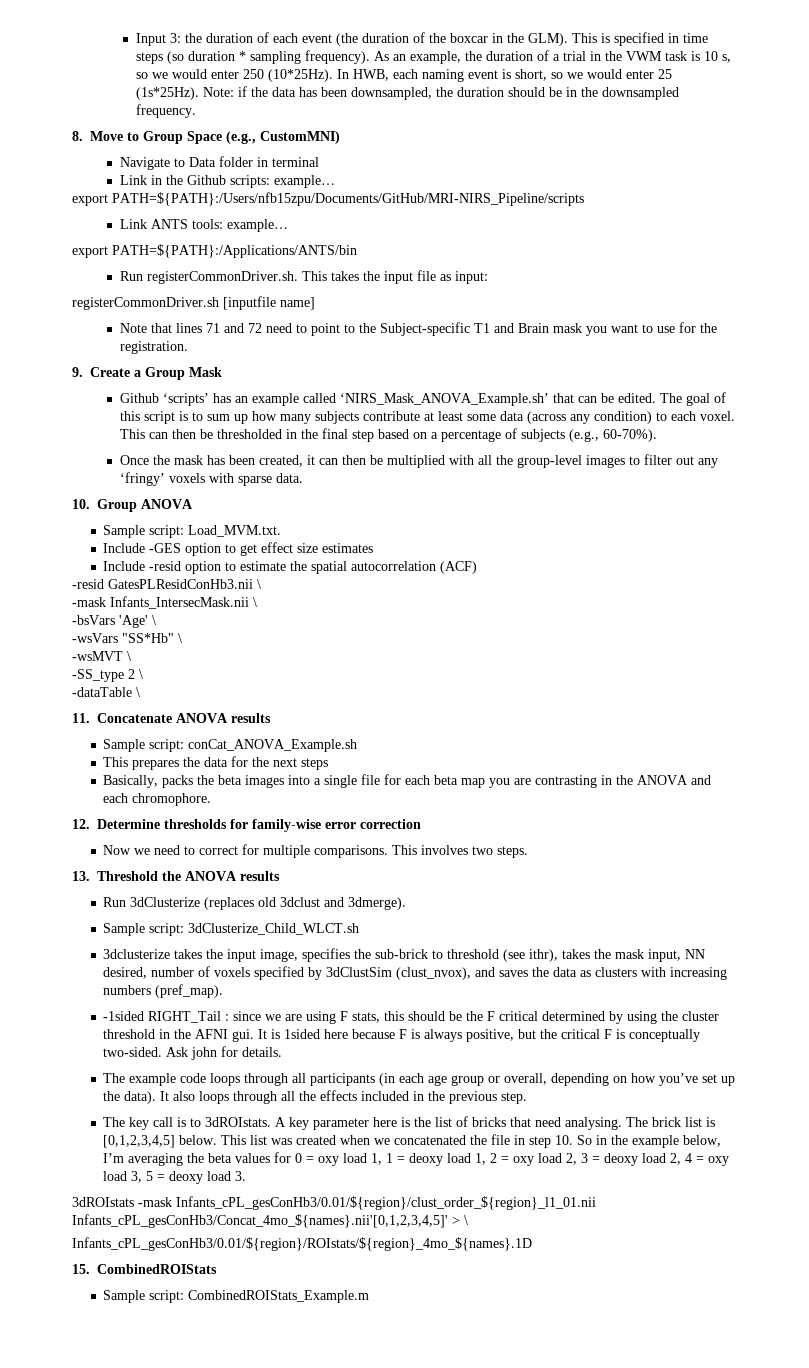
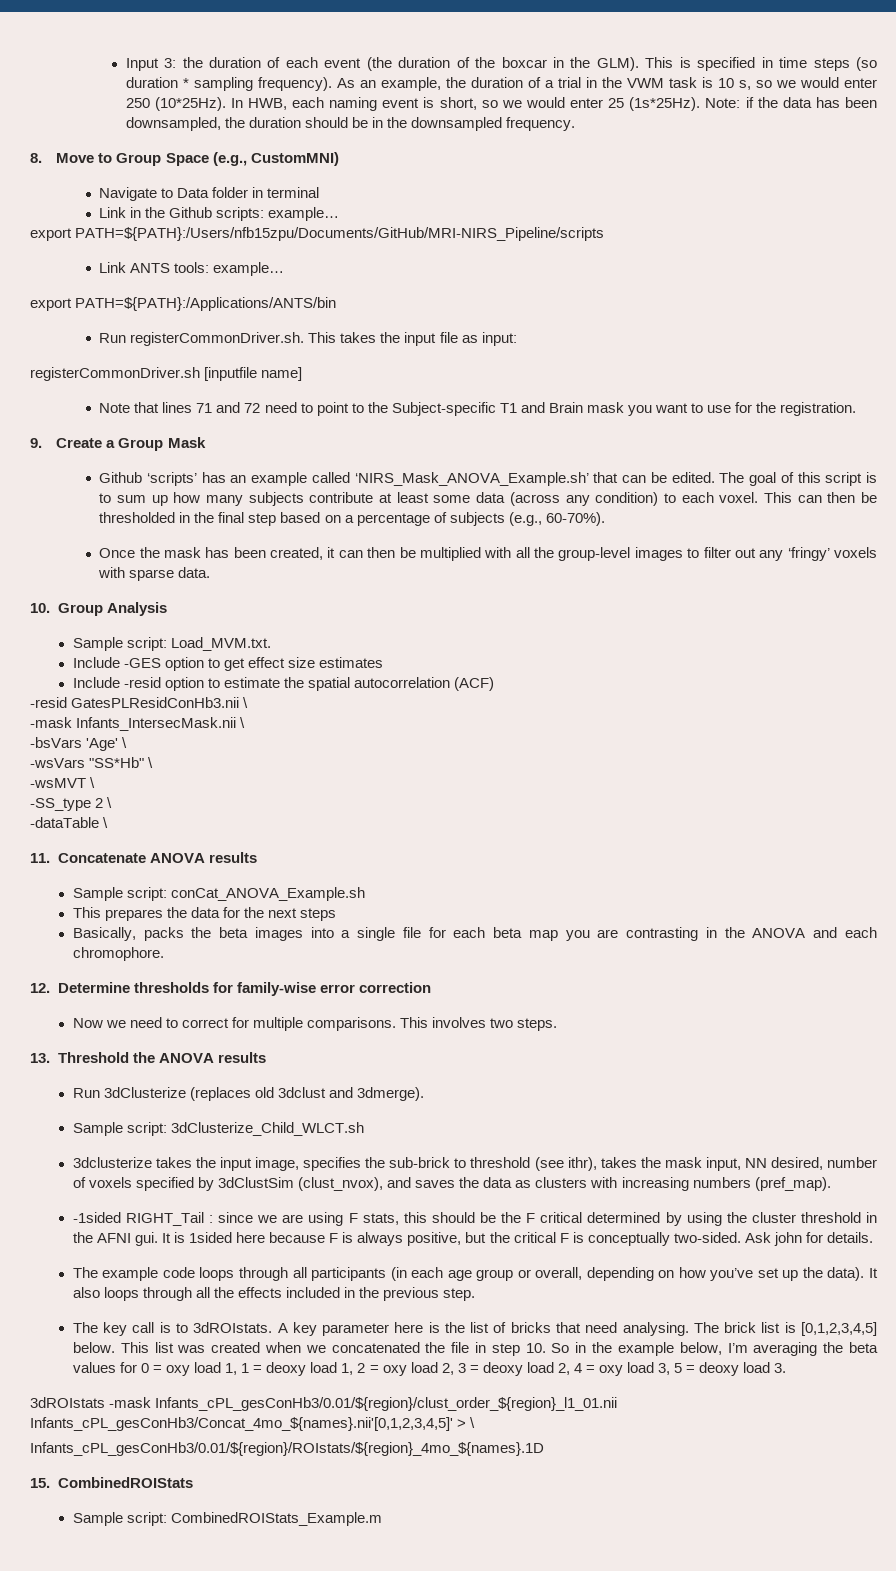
- 10. Group ANOVA
+ 10. Group Analysis

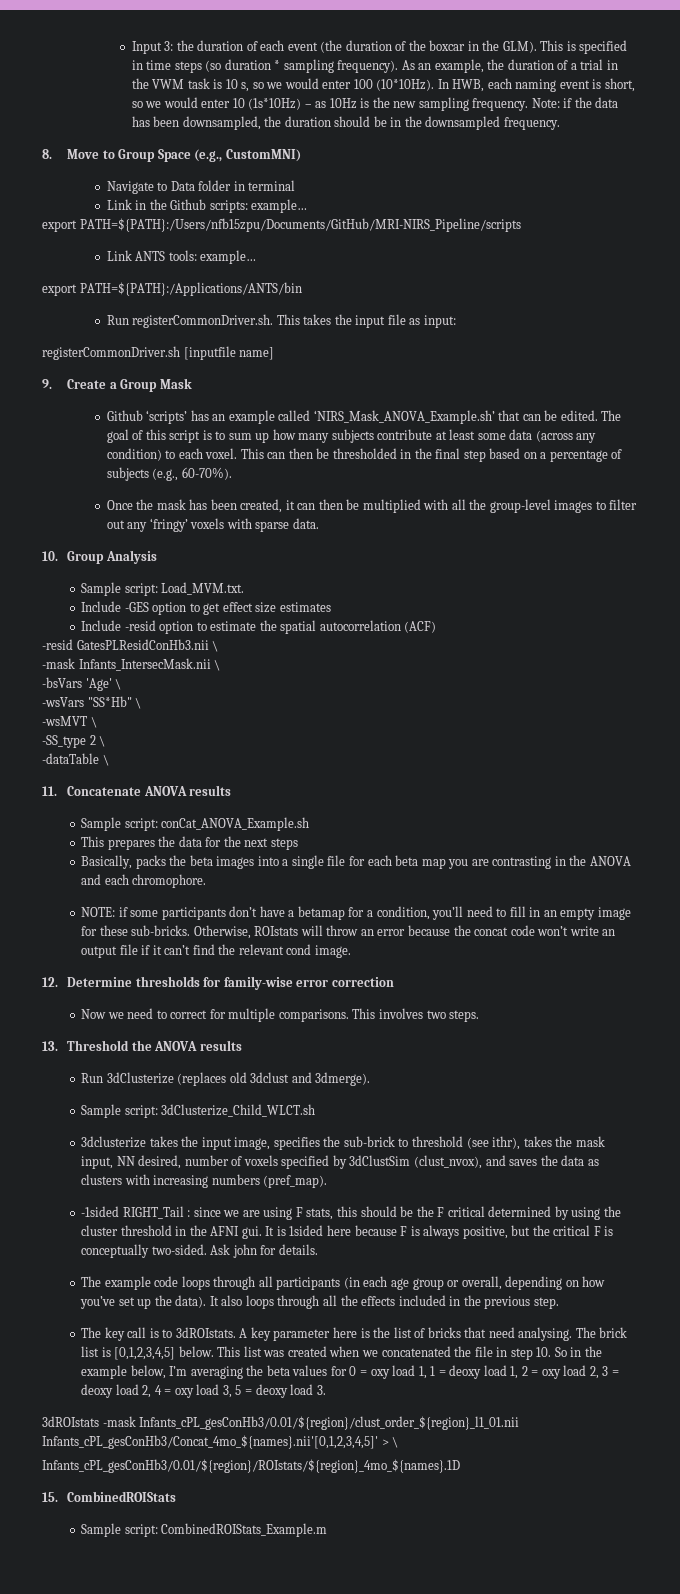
- As an example, the duration of a trial in the VWM task is 10 s, so we would enter 250 (10*25Hz).
+ As an example, the duration of a trial in the VWM task is 10 s, so we would enter 100 (10*10Hz).
- In HWB, each naming event is short, so we would enter 25 (1s*25Hz).
+ In HWB, each naming event is short, so we would enter 10 (1s*10Hz) – as 10Hz is the new sampling frequency.
- Note that lines 71 and 72 need to point to the Subject-specific T1 and Brain mask you want to use for the registration.
+ NOTE: if some participants don’t have a betamap for a condition, you’ll need to fill in an empty image for these sub-bricks. Otherwise, ROIstats will throw an error because the concat code won’t write an output file if it can’t find the relevant cond image.

